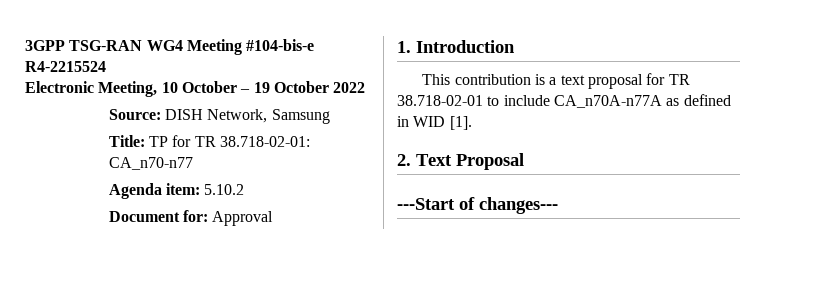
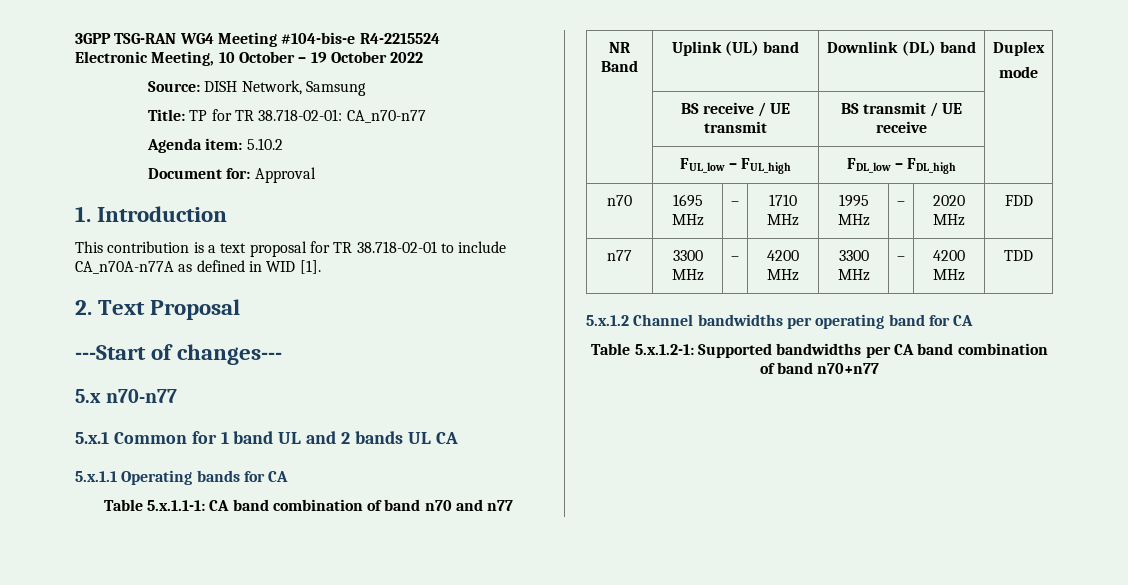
+ 5.x n70-n77
+ 5.x.1 Common for 1 band UL and 2 bands UL CA
+ 5.x.1.1 Operating bands for CA
+ Table 5.x.1.1-1: CA band combination of band n70 and n77
+ NR Band | Uplink (UL) band | Downlink (DL) band | Duplex
+ mode
+ | BS receive / UE transmit | BS transmit / UE receive |
+ | FUL_low – FUL_high | FDL_low – FDL_high |
+ n70 | 1695 MHz | – | 1710 MHz | 1995 MHz | – | 2020 MHz | FDD
+ n77 | 3300 MHz | – | 4200 MHz | 3300 MHz | – | 4200 MHz | TDD
+ 5.x.1.2 Channel bandwidths per operating band for CA
+ Table 5.x.1.2-1: Supported bandwidths per CA band combination of band n70+n77

